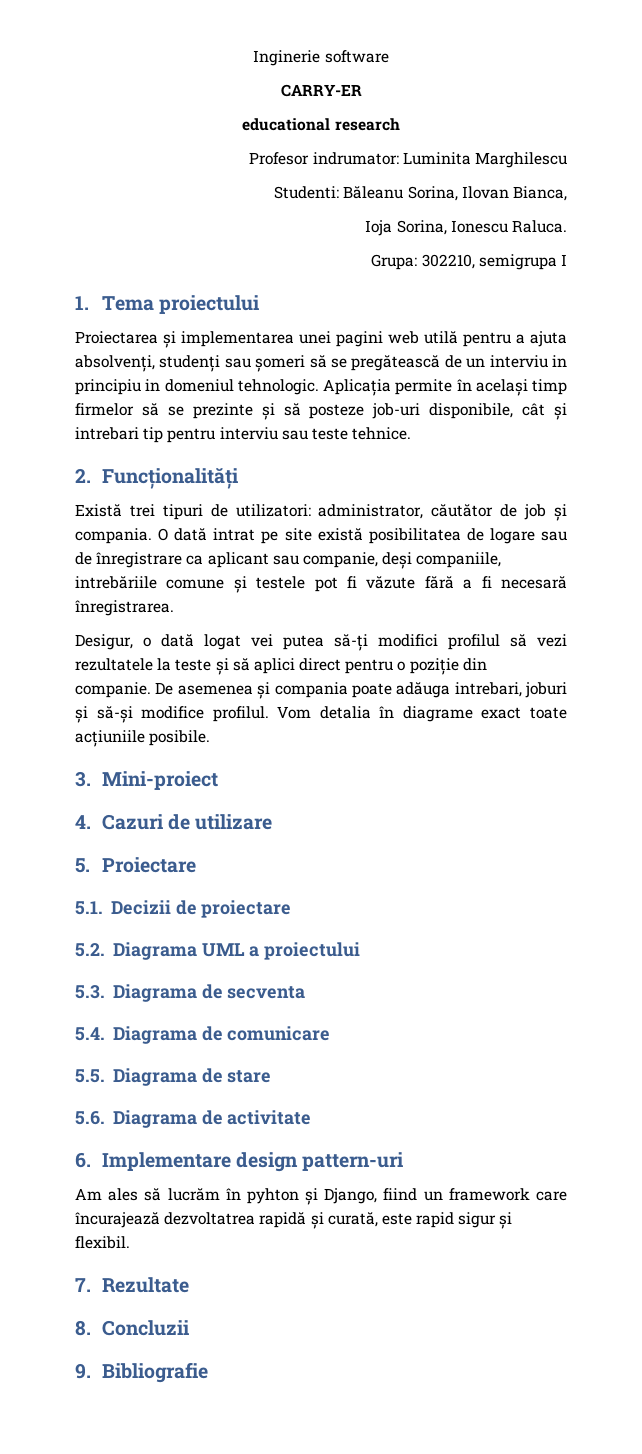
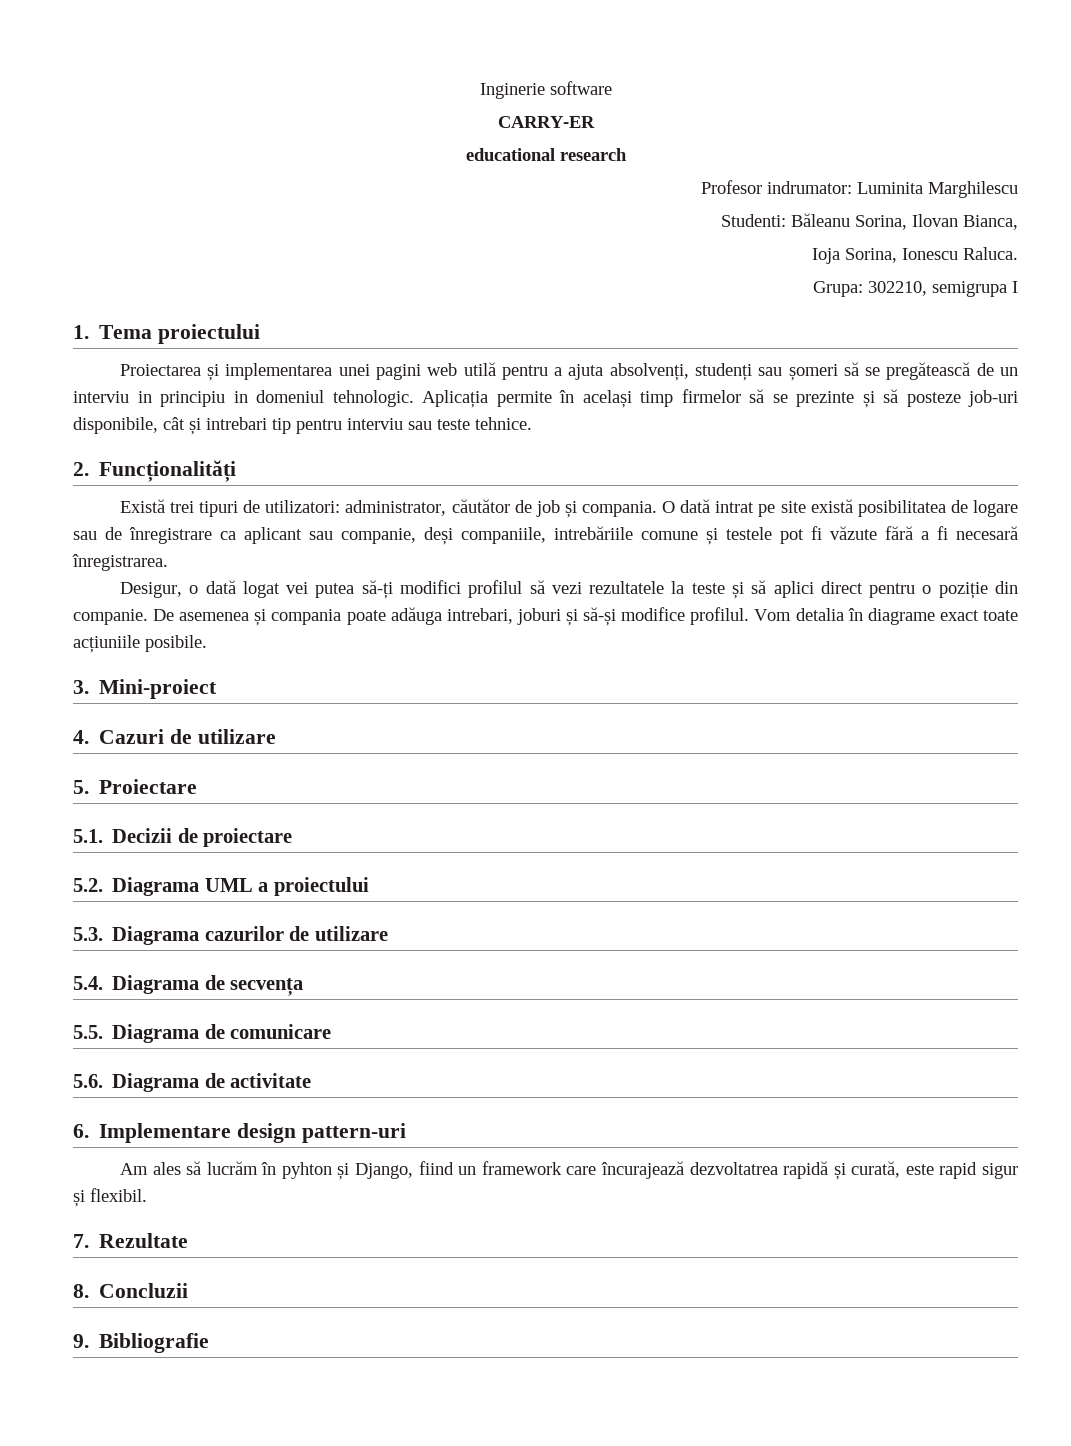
- 5.3. Diagrama de secventa
- 5.4. Diagrama de comunicare
+ 5.3. Diagrama cazurilor de utilizare
+ 5.4. Diagrama de secvența
+ 5.5. Diagrama de comunicare
- 5.5. Diagrama de stare

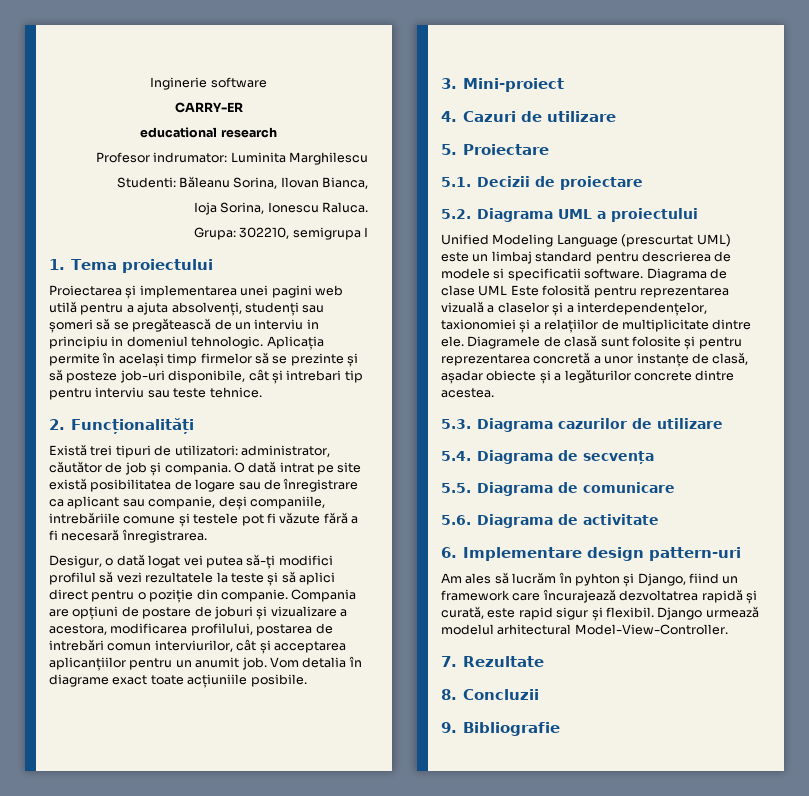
- De asemenea și compania poate adăuga intrebari, joburi și să-și modifice profilul.
+ Compania are opțiuni de postare de joburi și vizualizare a acestora, modificarea profilului, postarea de intrebări comun interviurilor, cât și acceptarea aplicanțiilor pentru un anumit job.
+ Unified Modeling Language (prescurtat UML) este un limbaj standard pentru descrierea de modele si specificatii software. Diagrama de clase UML Este folosită pentru reprezentarea vizuală a claselor și a interdependențelor, taxionomiei și a relațiilor de multiplicitate dintre ele. Diagramele de clasă sunt folosite și pentru reprezentarea concretă a unor instanțe de clasă, așadar obiecte și a legăturilor concrete dintre acestea.
+ Django urmează modelul arhitectural Model-View-Controller.

